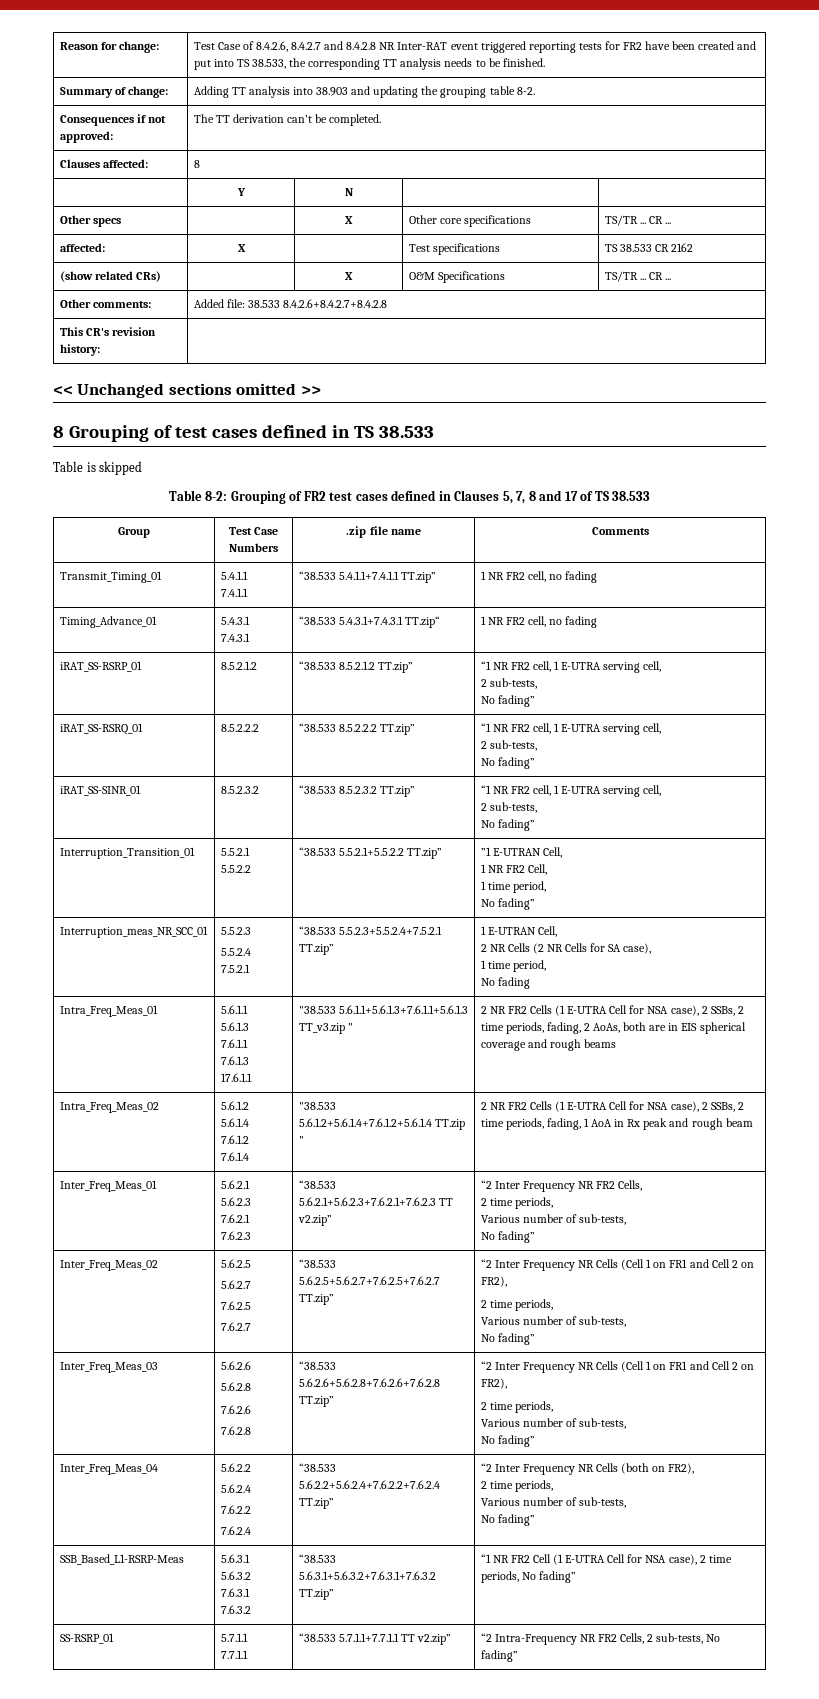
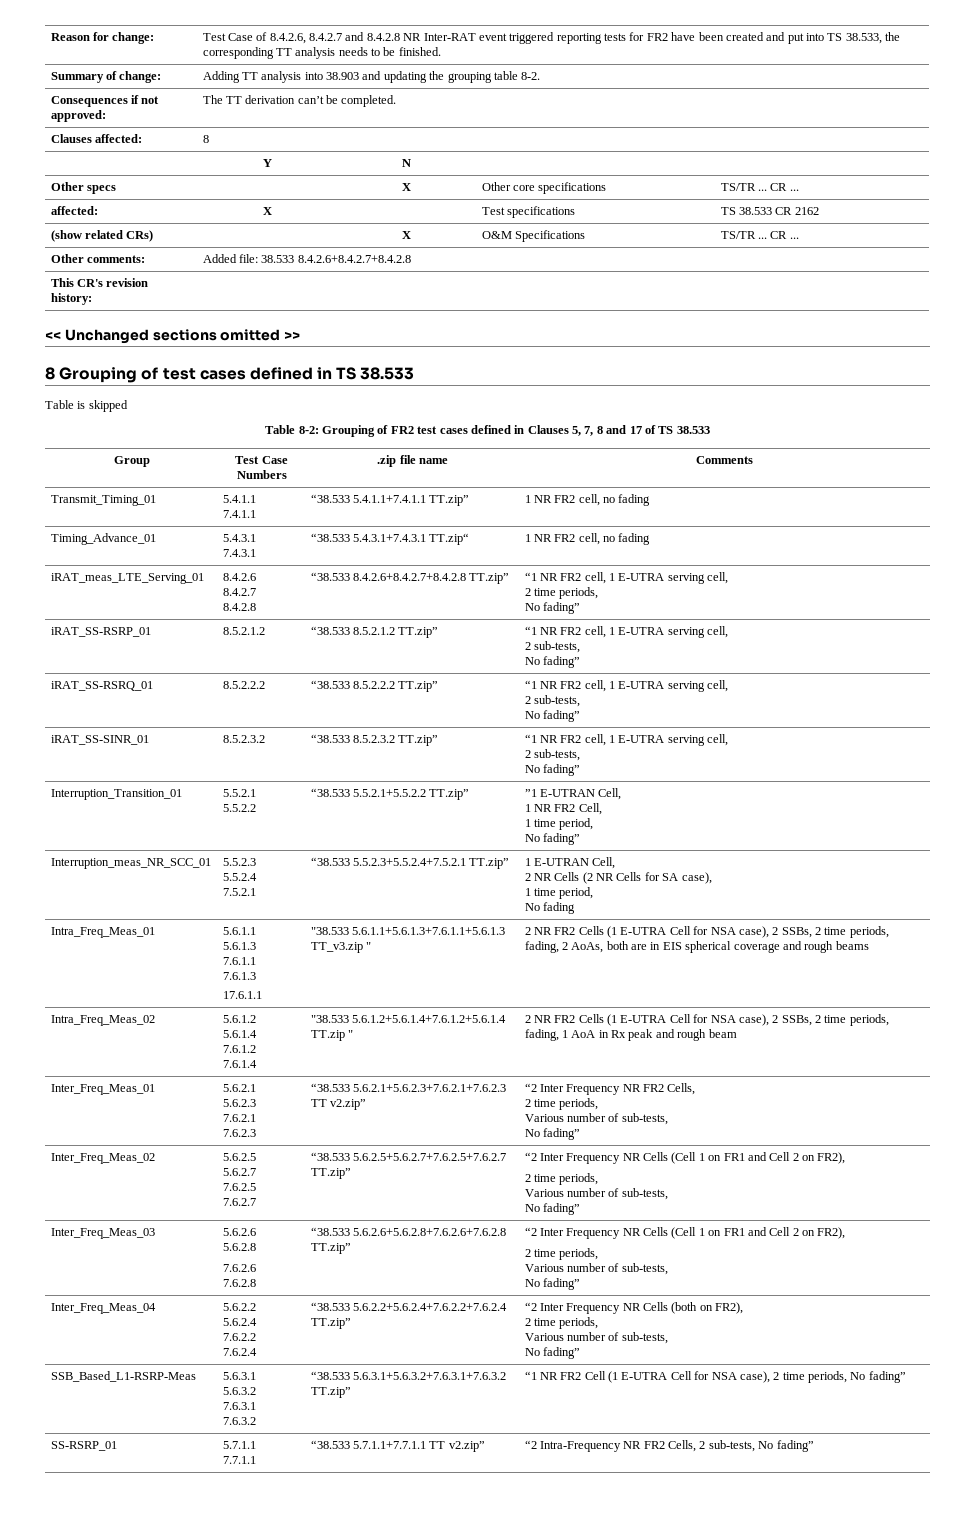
+ iRAT_meas_LTE_Serving_01 | 8.4.2.6
+ 8.4.2.7
+ 8.4.2.8 | “38.533 8.4.2.6+8.4.2.7+8.4.2.8 TT.zip” | “1 NR FR2 cell, 1 E-UTRA serving cell,
+ 2 time periods,
+ No fading”

